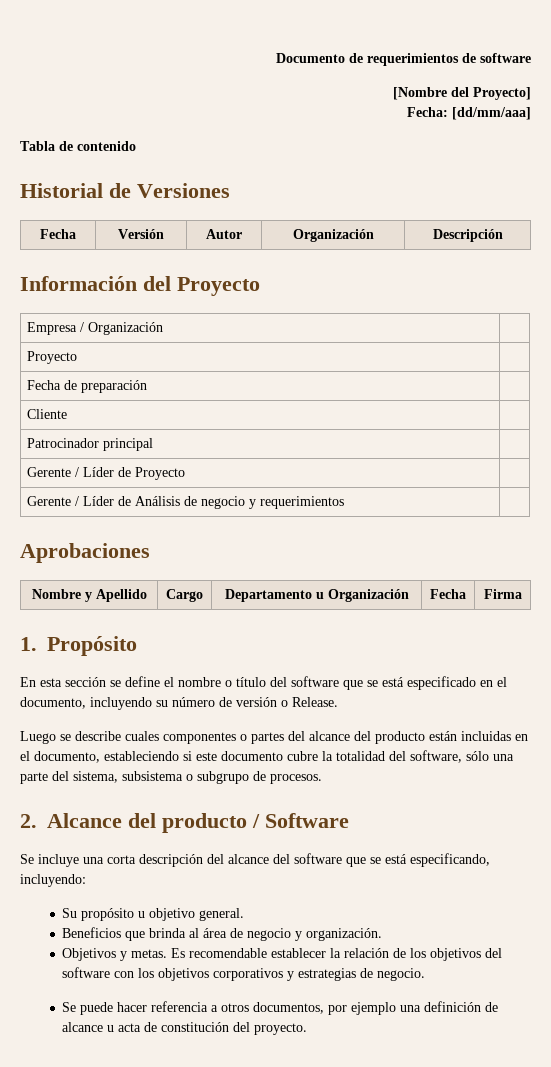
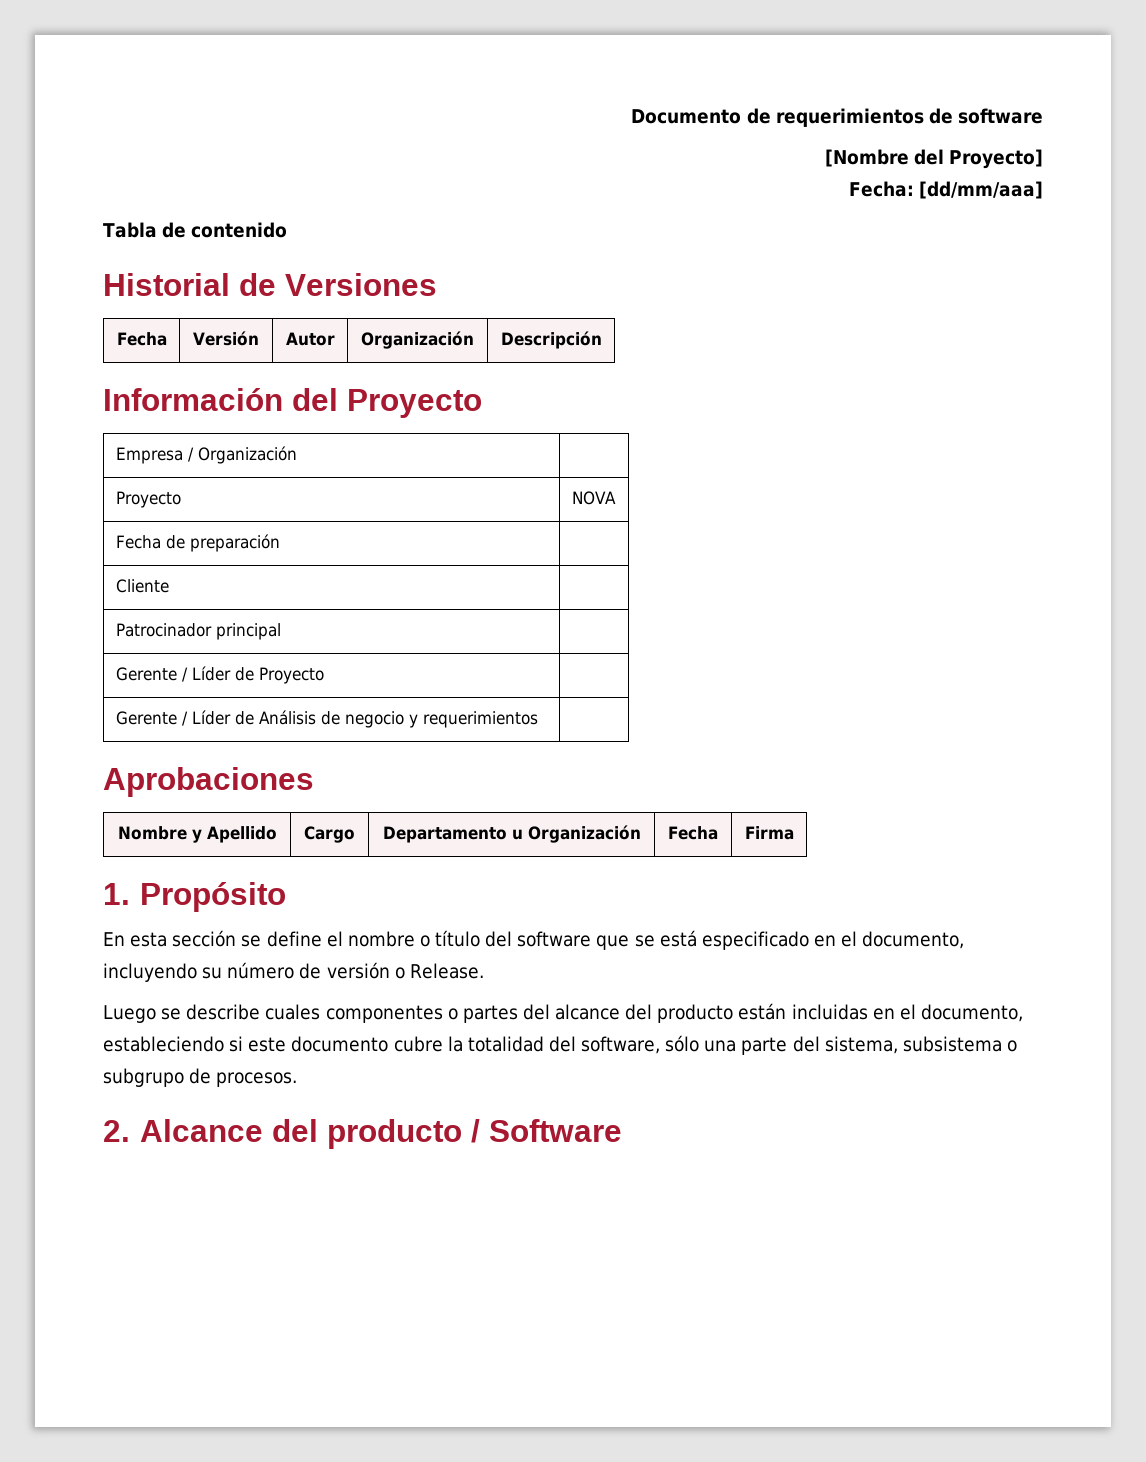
  Empresa / Organización |
- Proyecto |
+ Proyecto | NOVA
- Se incluye una corta descripción del alcance del software que se está especificando, incluyendo:
- Su propósito u objetivo general.
- Beneficios que brinda al área de negocio y organización.
- Objetivos y metas. Es recomendable establecer la relación de los objetivos del software con los objetivos corporativos y estrategias de negocio.
- Se puede hacer referencia a otros documentos, por ejemplo una definición de alcance u acta de constitución del proyecto.

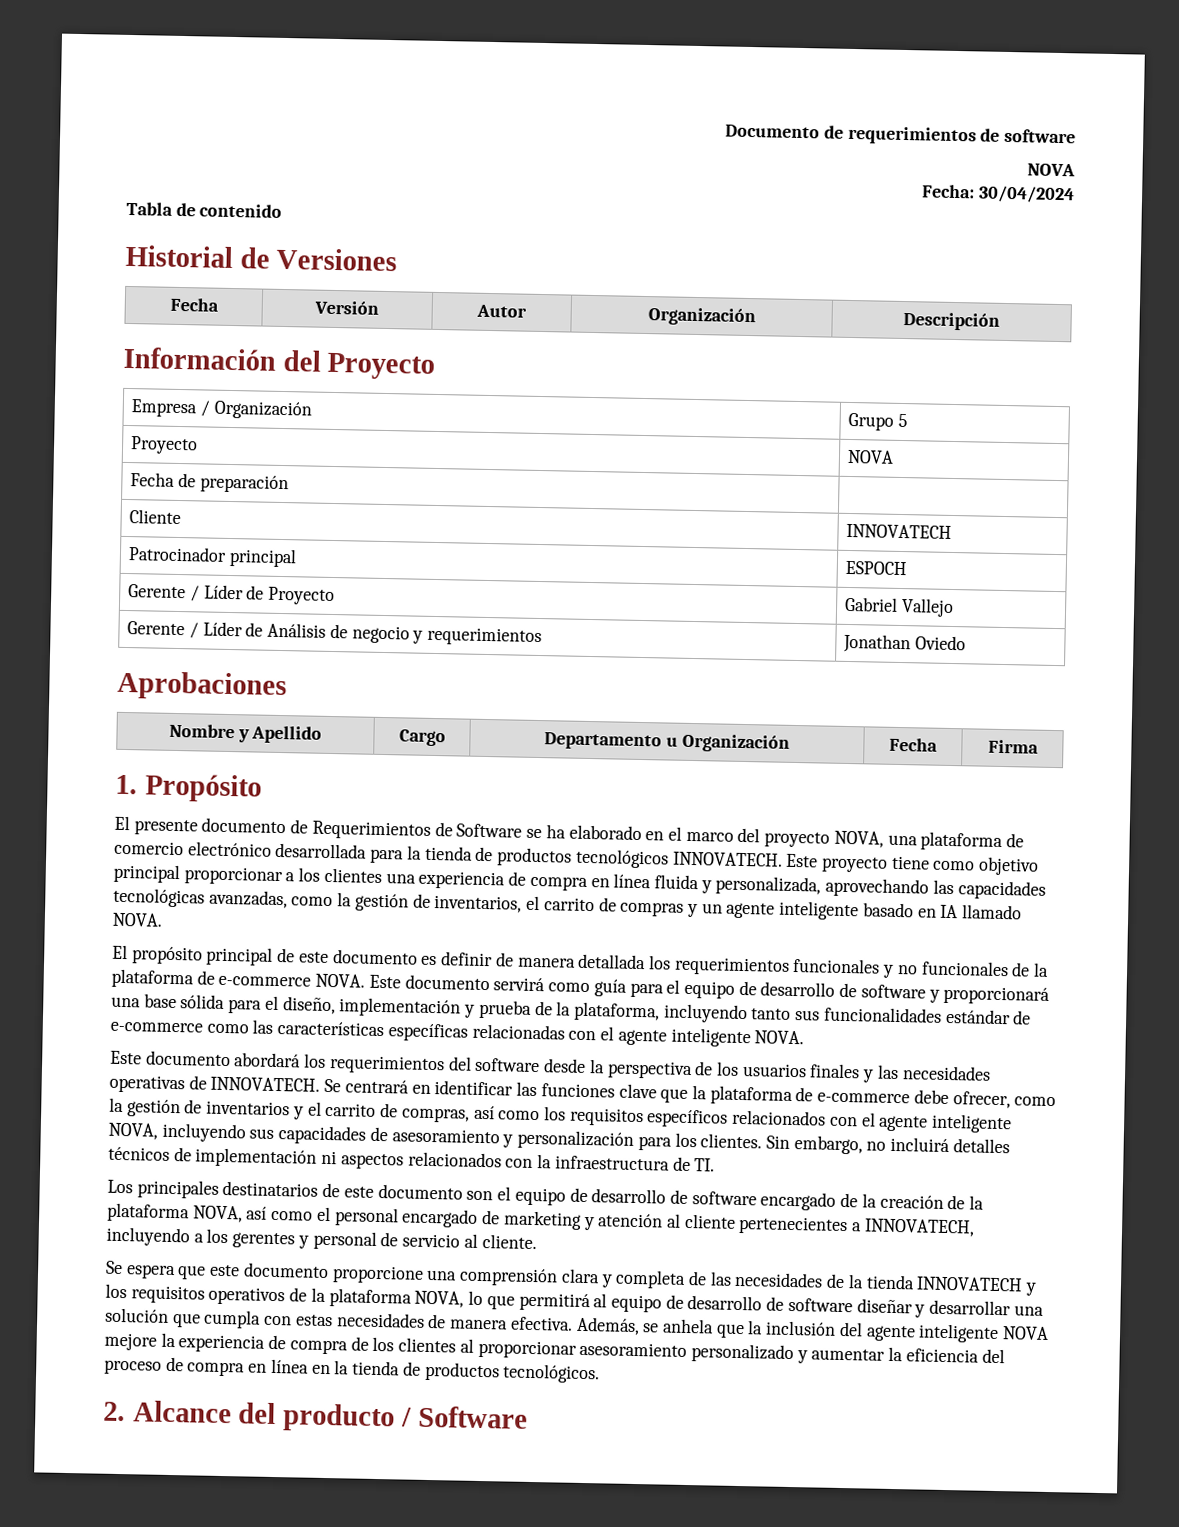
  Documento de requerimientos de software
- [Nombre del Proyecto]
+ NOVA
- Fecha: [dd/mm/aaa]
+ Fecha: 30/04/2024
- Empresa / Organización |
+ Empresa / Organización | Grupo 5
- Cliente |
+ Cliente | INNOVATECH
- Patrocinador principal |
+ Patrocinador principal | ESPOCH
- Gerente / Líder de Proyecto |
+ Gerente / Líder de Proyecto | Gabriel Vallejo
- Gerente / Líder de Análisis de negocio y requerimientos |
+ Gerente / Líder de Análisis de negocio y requerimientos | Jonathan Oviedo
- En esta sección se define el nombre o título del software que se está especificado en el documento, incluyendo su número de versión o Release.
- Luego se describe cuales componentes o partes del alcance del producto están incluidas en el documento, estableciendo si este documento cubre la totalidad del software, sólo una parte del sistema, subsistema o subgrupo de procesos.
+ El presente documento de Requerimientos de Software se ha elaborado en el marco del proyecto NOVA, una plataforma de comercio electrónico desarrollada para la tienda de productos tecnológicos INNOVATECH. Este proyecto tiene como objetivo principal proporcionar a los clientes una experiencia de compra en línea fluida y personalizada, aprovechando las capacidades tecnológicas avanzadas, como la gestión de inventarios, el carrito de compras y un agente inteligente basado en IA llamado NOVA.
+ El propósito principal de este documento es definir de manera detallada los requerimientos funcionales y no funcionales de la plataforma de e-commerce NOVA. Este documento servirá como guía para el equipo de desarrollo de software y proporcionará una base sólida para el diseño, implementación y prueba de la plataforma, incluyendo tanto sus funcionalidades estándar de e-commerce como las características específicas relacionadas con el agente inteligente NOVA.
+ Este documento abordará los requerimientos del software desde la perspectiva de los usuarios finales y las necesidades operativas de INNOVATECH. Se centrará en identificar las funciones clave que la plataforma de e-commerce debe ofrecer, como la gestión de inventarios y el carrito de compras, así como los requisitos específicos relacionados con el agente inteligente NOVA, incluyendo sus capacidades de asesoramiento y personalización para los clientes. Sin embargo, no incluirá detalles técnicos de implementación ni aspectos relacionados con la infraestructura de TI.
+ Los principales destinatarios de este documento son el equipo de desarrollo de software encargado de la creación de la plataforma NOVA, así como el personal encargado de marketing y atención al cliente pertenecientes a INNOVATECH, incluyendo a los gerentes y personal de servicio al cliente.
+ Se espera que este documento proporcione una comprensión clara y completa de las necesidades de la tienda INNOVATECH y los requisitos operativos de la plataforma NOVA, lo que permitirá al equipo de desarrollo de software diseñar y desarrollar una solución que cumpla con estas necesidades de manera efectiva. Además, se anhela que la inclusión del agente inteligente NOVA mejore la experiencia de compra de los clientes al proporcionar asesoramiento personalizado y aumentar la eficiencia del proceso de compra en línea en la tienda de productos tecnológicos.

